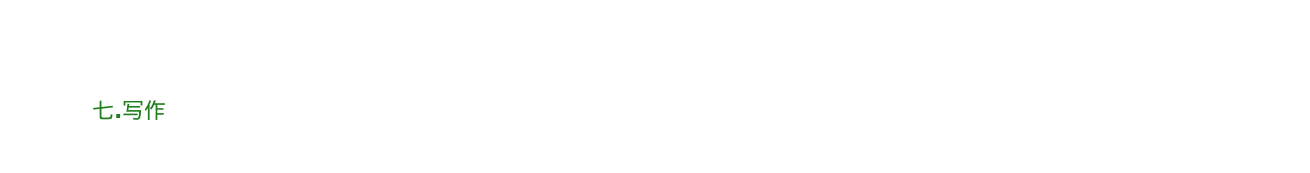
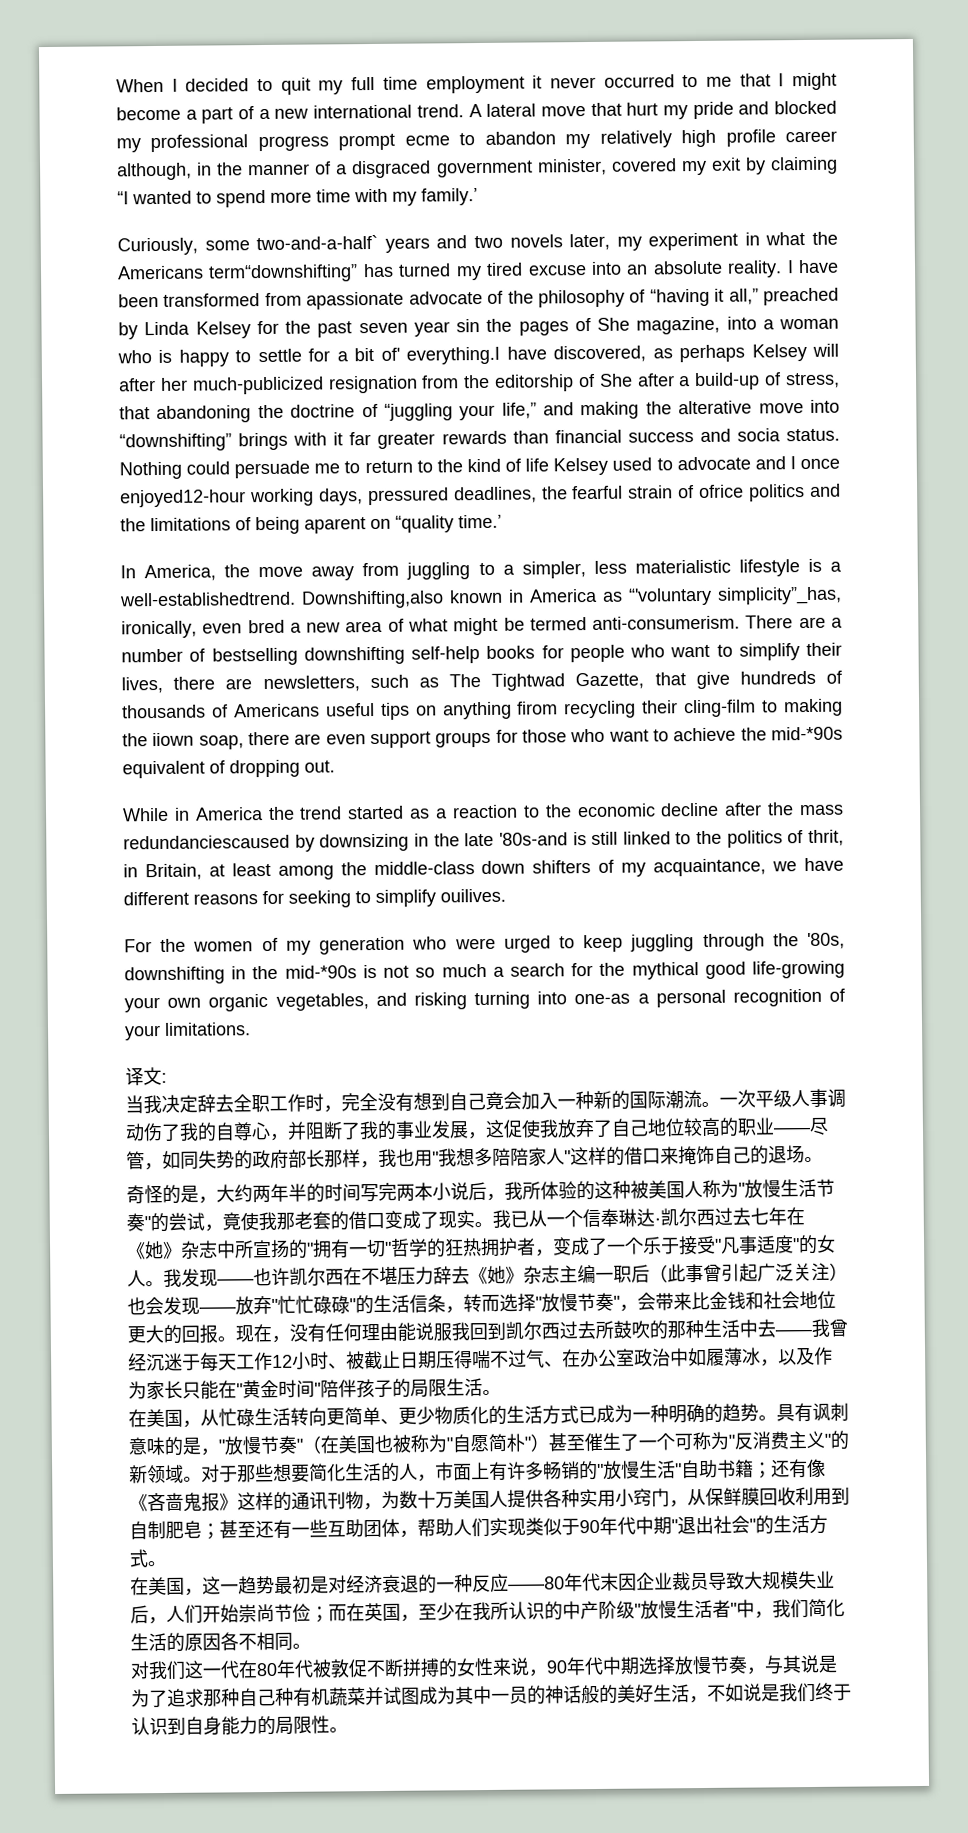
- 七.写作
+ When I decided to quit my full time employment it never occurred to me that I might become a part of a new international trend. A lateral move that hurt my pride and blocked my professional progress prompt ecme to abandon my relatively high profile career although, in the manner of a disgraced government minister, covered my exit by claiming “I wanted to spend more time with my family.’
+ Curiously, some two-and-a-half` years and two novels later, my experiment in what the Americans term“downshifting” has turned my tired excuse into an absolute reality. I have been transformed from apassionate advocate of the philosophy of “having it all,” preached by Linda Kelsey for the past seven year sin the pages of She magazine, into a woman who is happy to settle for a bit of' everything.I have discovered, as perhaps Kelsey will after her much-publicized resignation from the editorship of She after a build-up of stress, that abandoning the doctrine of “juggling your life,” and making the alterative move into “downshifting” brings with it far greater rewards than financial success and socia status. Nothing could persuade me to return to the kind of life Kelsey used to advocate and I once enjoyed12-hour working days, pressured deadlines, the fearful strain of ofrice politics and the limitations of being aparent on “quality time.’
+ In America, the move away from juggling to a simpler, less materialistic lifestyle is a well-establishedtrend. Downshifting,also known in America as “'voluntary simplicity”_has, ironically, even bred a new area of what might be termed anti-consumerism. There are a number of bestselling downshifting self-help books for people who want to simplify their lives, there are newsletters, such as The Tightwad Gazette, that give hundreds of thousands of Americans useful tips on anything firom recycling their cling-film to making the iiown soap, there are even support groups for those who want to achieve the mid-*90s equivalent of dropping out.
+ While in America the trend started as a reaction to the economic decline after the mass redundanciescaused by downsizing in the late '80s-and is still linked to the politics of thrit, in Britain, at least among the middle-class down shifters of my acquaintance, we have different reasons for seeking to simplify ouilives.
+ For the women of my generation who were urged to keep juggling through the '80s, downshifting in the mid-*90s is not so much a search for the mythical good life-growing your own organic vegetables, and risking turning into one-as a personal recognition of your limitations.
+ 译文:
+ 当我决定辞去全职工作时，完全没有想到自己竟会加入一种新的国际潮流。一次平级人事调动伤了我的自尊心，并阻断了我的事业发展，这促使我放弃了自己地位较高的职业——尽管，如同失势的政府部长那样，我也用"我想多陪陪家人"这样的借口来掩饰自己的退场。
+ 奇怪的是，大约两年半的时间写完两本小说后，我所体验的这种被美国人称为"放慢生活节奏"的尝试，竟使我那老套的借口变成了现实。我已从一个信奉琳达·凯尔西过去七年在《她》杂志中所宣扬的"拥有一切"哲学的狂热拥护者，变成了一个乐于接受"凡事适度"的女人。我发现——也许凯尔西在不堪压力辞去《她》杂志主编一职后（此事曾引起广泛关注）也会发现——放弃"忙忙碌碌"的生活信条，转而选择"放慢节奏"，会带来比金钱和社会地位更大的回报。现在，没有任何理由能说服我回到凯尔西过去所鼓吹的那种生活中去——我曾经沉迷于每天工作12小时、被截止日期压得喘不过气、在办公室政治中如履薄冰，以及作为家长只能在"黄金时间"陪伴孩子的局限生活。
+ 在美国，从忙碌生活转向更简单、更少物质化的生活方式已成为一种明确的趋势。具有讽刺意味的是，"放慢节奏"（在美国也被称为"自愿简朴"）甚至催生了一个可称为"反消费主义"的新领域。对于那些想要简化生活的人，市面上有许多畅销的"放慢生活"自助书籍；还有像《吝啬鬼报》这样的通讯刊物，为数十万美国人提供各种实用小窍门，从保鲜膜回收利用到自制肥皂；甚至还有一些互助团体，帮助人们实现类似于90年代中期"退出社会"的生活方式。
+ 在美国，这一趋势最初是对经济衰退的一种反应——80年代末因企业裁员导致大规模失业后，人们开始崇尚节俭；而在英国，至少在我所认识的中产阶级"放慢生活者"中，我们简化生活的原因各不相同。
+ 对我们这一代在80年代被敦促不断拼搏的女性来说，90年代中期选择放慢节奏，与其说是为了追求那种自己种有机蔬菜并试图成为其中一员的神话般的美好生活，不如说是我们终于认识到自身能力的局限性。

